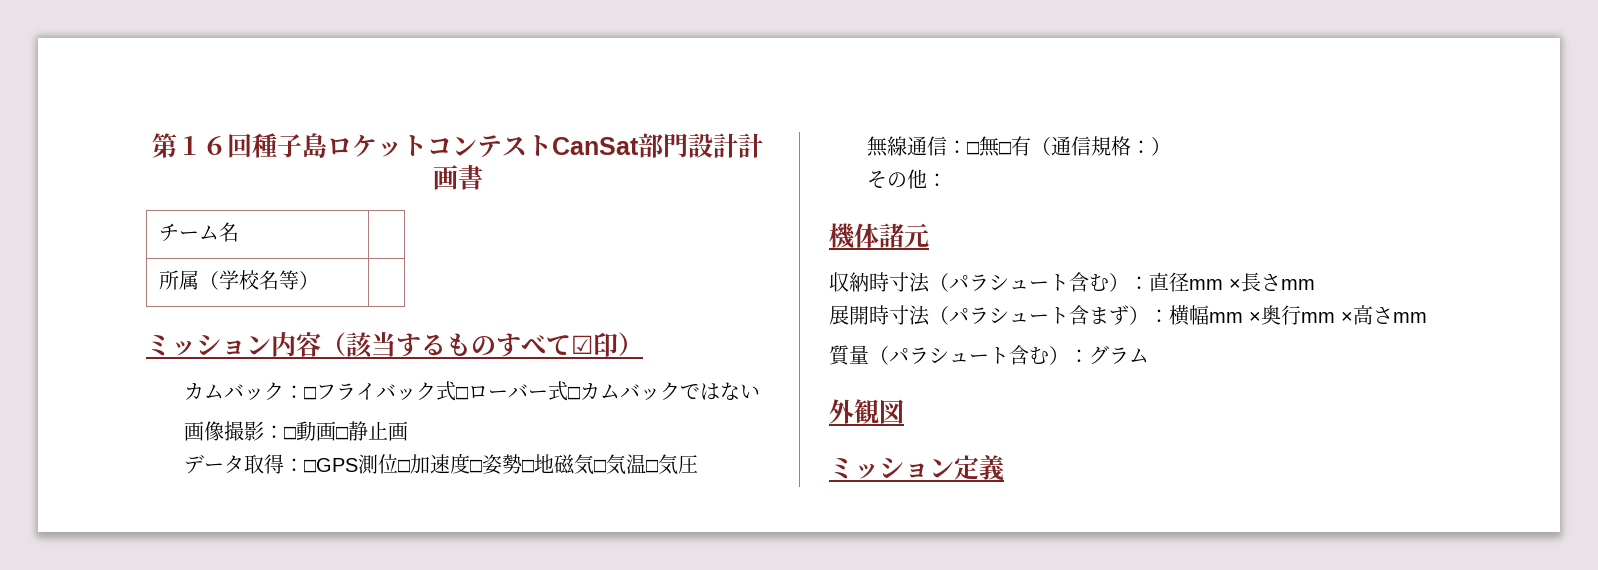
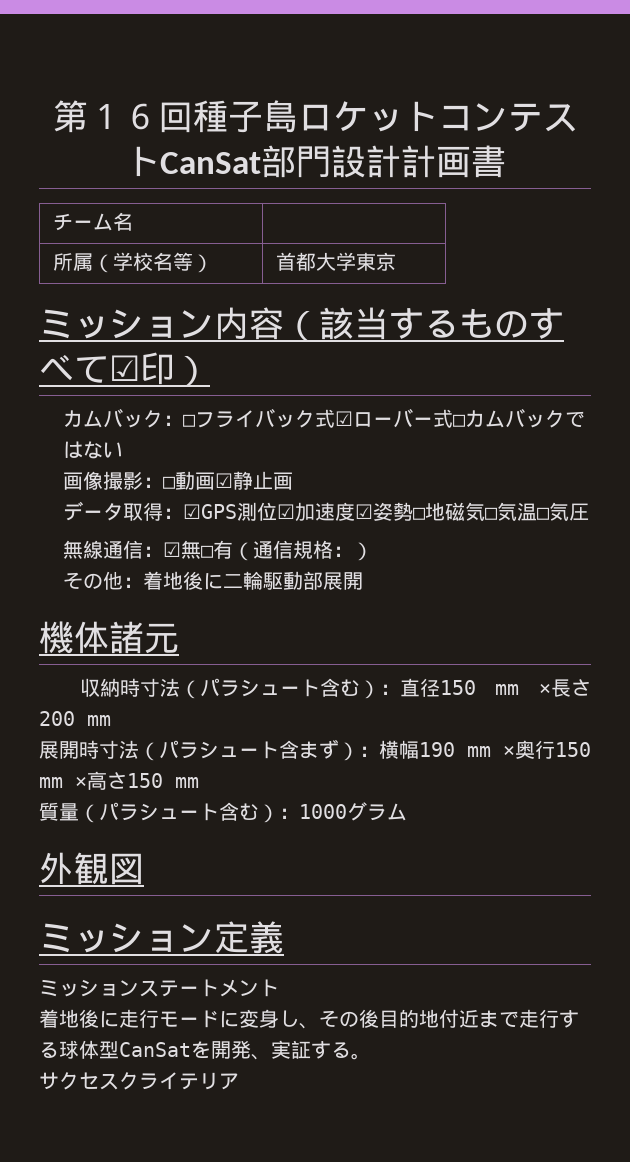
- 所属（学校名等） |
+ 所属（学校名等） | 首都大学東京
- カムバック：□フライバック式□ローバー式□カムバックではない
+ カムバック：□フライバック式☑ローバー式□カムバックではない
- 画像撮影：□動画□静止画
+ 画像撮影：□動画☑静止画
- データ取得：□GPS測位□加速度□姿勢□地磁気□気温□気圧
+ データ取得：☑GPS測位☑加速度☑姿勢□地磁気□気温□気圧
- 無線通信：□無□有（通信規格：）
+ 無線通信：☑無□有（通信規格：）
- その他：
+ その他：着地後に二輪駆動部展開
- 収納時寸法（パラシュート含む）：直径mm ×長さmm
+ 収納時寸法（パラシュート含む）：直径150 mm ×長さ200 mm
- 展開時寸法（パラシュート含まず）：横幅mm ×奥行mm ×高さmm
+ 展開時寸法（パラシュート含まず）：横幅190 mm ×奥行150 mm ×高さ150 mm
- 質量（パラシュート含む）：グラム
+ 質量（パラシュート含む）：1000グラム
+ ミッションステートメント
+ 着地後に走行モードに変身し、その後目的地付近まで走行する球体型CanSatを開発、実証する。
+ サクセスクライテリア

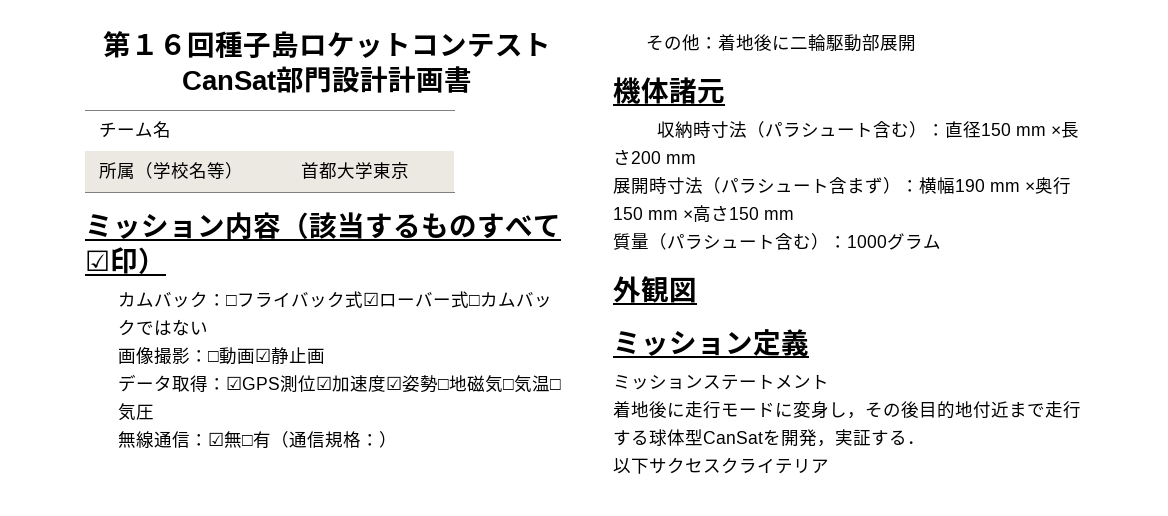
- 着地後に走行モードに変身し、その後目的地付近まで走行する球体型CanSatを開発、実証する。
- サクセスクライテリア
+ 着地後に走行モードに変身し，その後目的地付近まで走行する球体型CanSatを開発，実証する．
+ 以下サクセスクライテリア

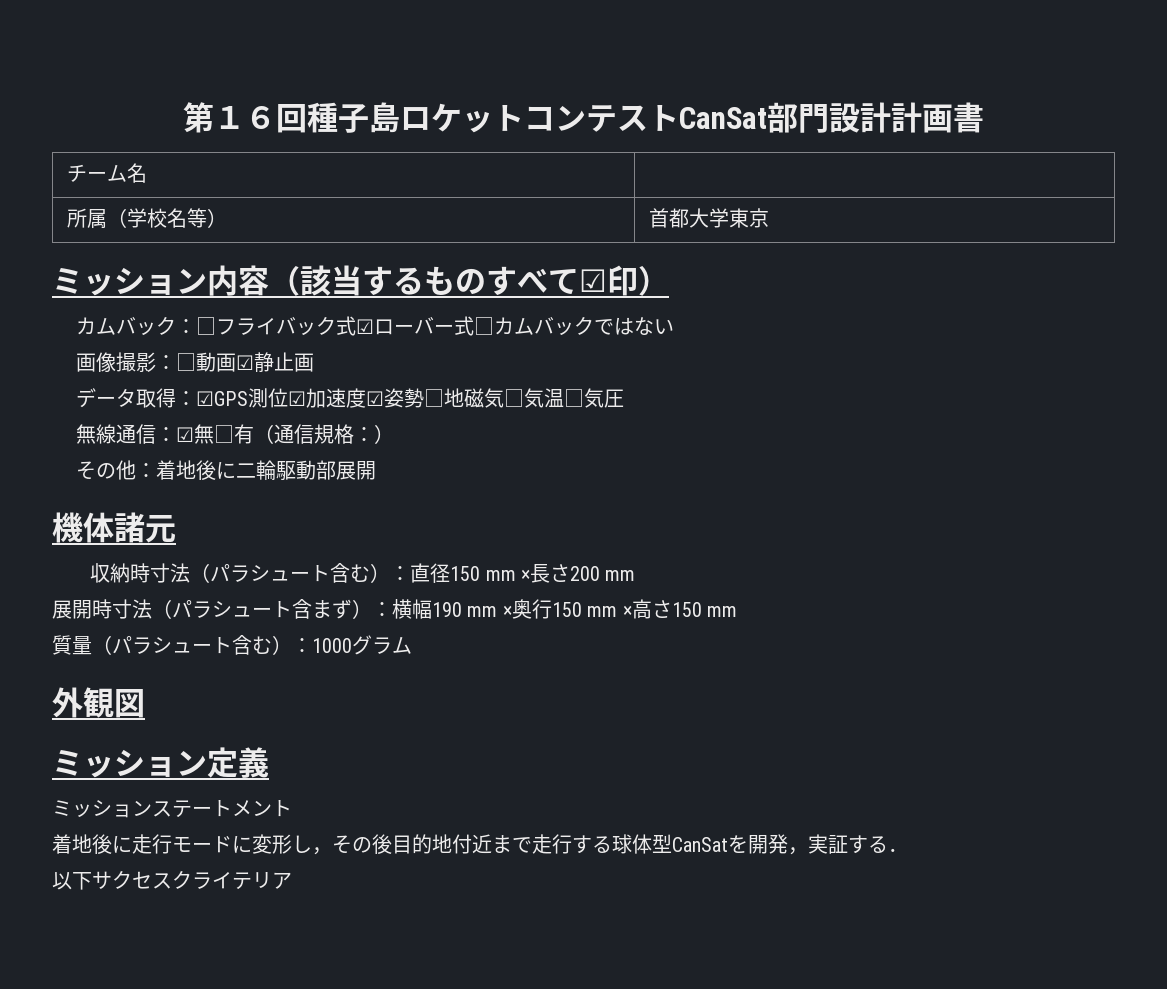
- 着地後に走行モードに変身し，その後目的地付近まで走行する球体型CanSatを開発，実証する．
+ 着地後に走行モードに変形し，その後目的地付近まで走行する球体型CanSatを開発，実証する．

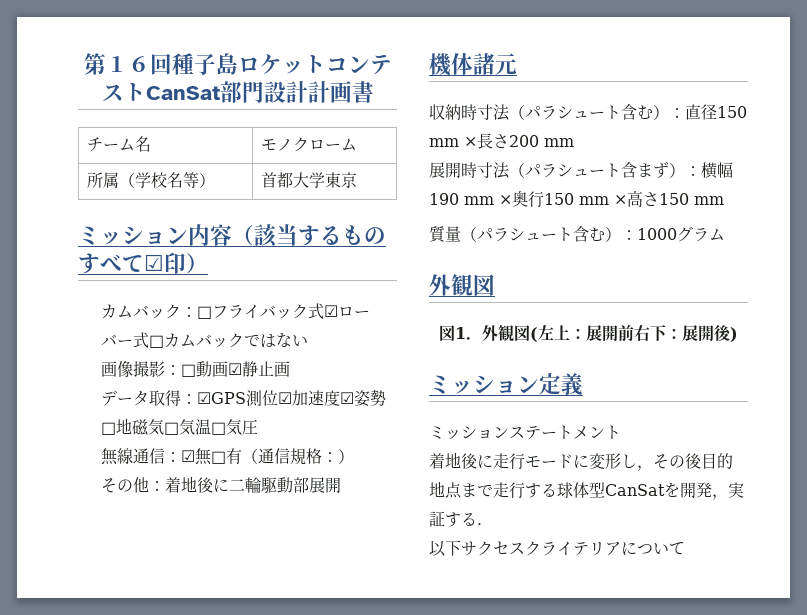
- チーム名 |
+ チーム名 | モノクローム
+ 図1．外観図(左上：展開前右下：展開後)
- 着地後に走行モードに変形し，その後目的地付近まで走行する球体型CanSatを開発，実証する．
+ 着地後に走行モードに変形し，その後目的地点まで走行する球体型CanSatを開発，実証する．
- 以下サクセスクライテリア
+ 以下サクセスクライテリアについて

